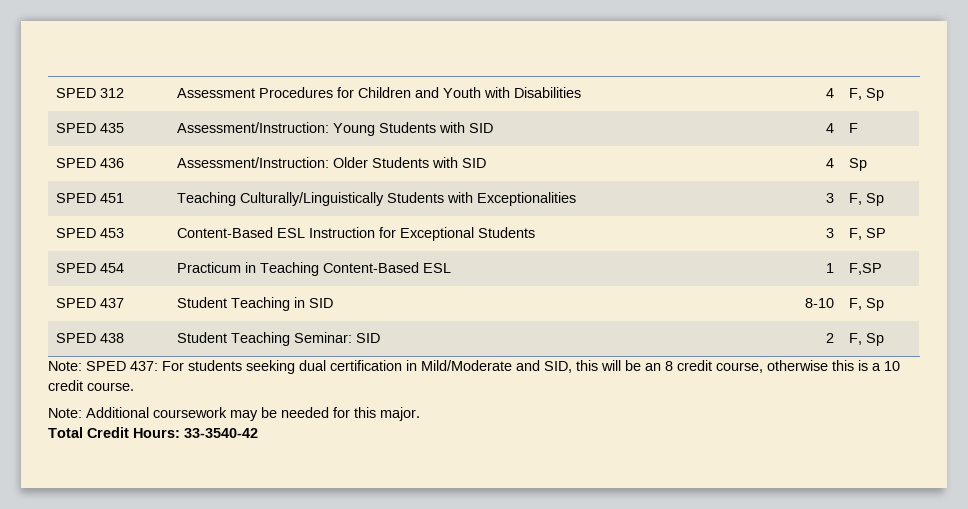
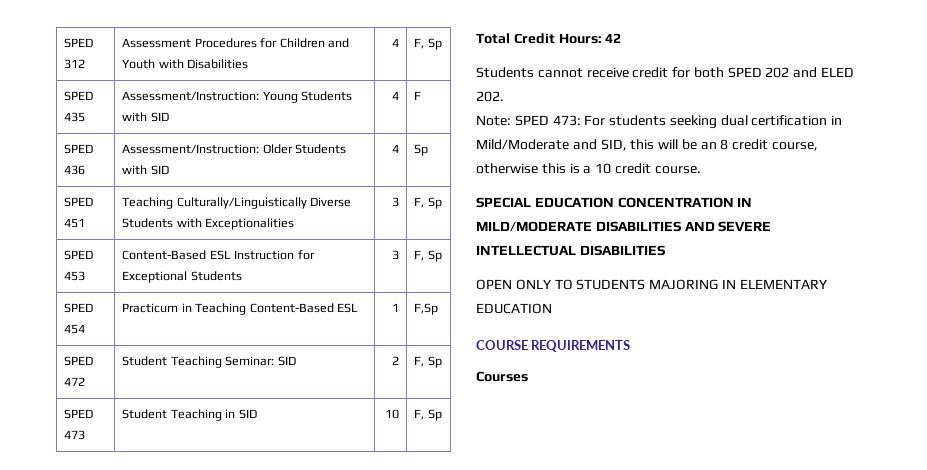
- SPED 451 | Teaching Culturally/Linguistically Students with Exceptionalities | 3 | F, Sp
+ SPED 451 | Teaching Culturally/Linguistically Diverse Students with Exceptionalities | 3 | F, Sp
- SPED 453 | Content-Based ESL Instruction for Exceptional Students | 3 | F, SP
+ SPED 453 | Content-Based ESL Instruction for Exceptional Students | 3 | F, Sp
- SPED 454 | Practicum in Teaching Content-Based ESL | 1 | F,SP
- SPED 437 | Student Teaching in SID | 8-10 | F, Sp
- SPED 438 | Student Teaching Seminar: SID | 2 | F, Sp
+ SPED 454 | Practicum in Teaching Content-Based ESL | 1 | F,Sp
+ SPED 472 | Student Teaching Seminar: SID | 2 | F, Sp
+ SPED 473 | Student Teaching in SID | 10 | F, Sp
+ Total Credit Hours: 42
+ Students cannot receive credit for both SPED 202 and ELED 202.
- Note: SPED 437: For students seeking dual certification in Mild/Moderate and SID, this will be an 8 credit course, otherwise this is a 10 credit course.
+ Note: SPED 473: For students seeking dual certification in Mild/Moderate and SID, this will be an 8 credit course, otherwise this is a 10 credit course.
- Note: Additional coursework may be needed for this major.
- Total Credit Hours: 33-3540-42
+ SPECIAL EDUCATION CONCENTRATION IN MILD/MODERATE DISABILITIES AND SEVERE INTELLECTUAL DISABILITIES
+ OPEN ONLY TO STUDENTS MAJORING IN ELEMENTARY EDUCATION
+ COURSE REQUIREMENTS
+ Courses

